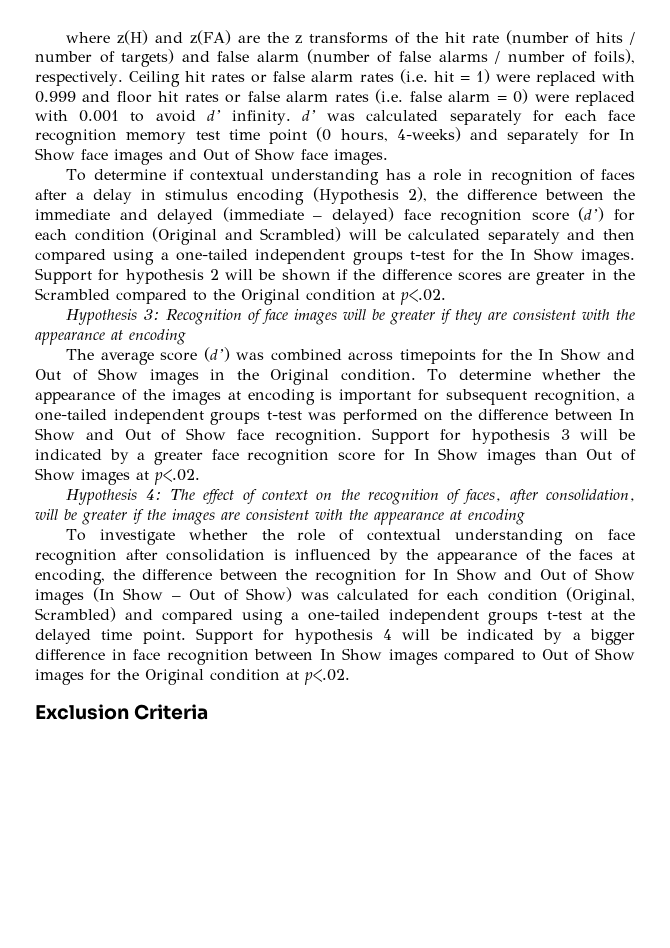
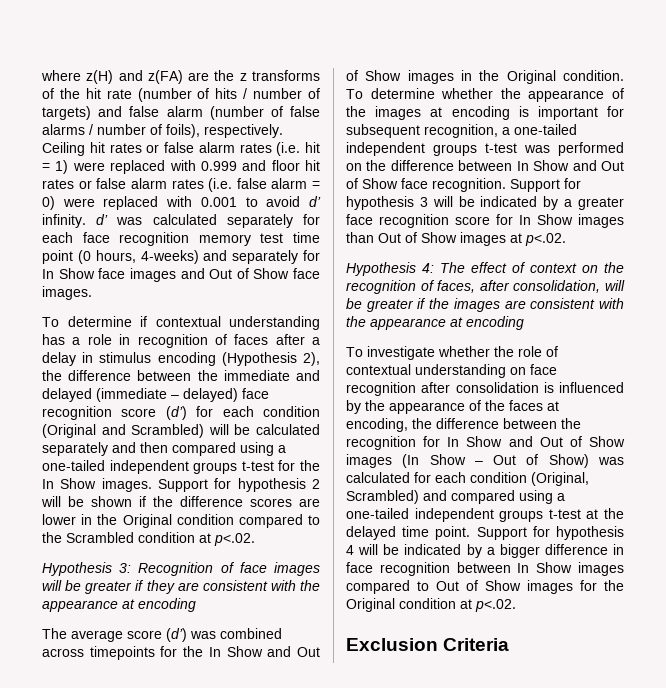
- Support for hypothesis 2 will be shown if the difference scores are greater in the Scrambled compared to the Original condition at p<.02.
+ Support for hypothesis 2 will be shown if the difference scores are lower in the Original condition compared to the Scrambled condition at p<.02.

